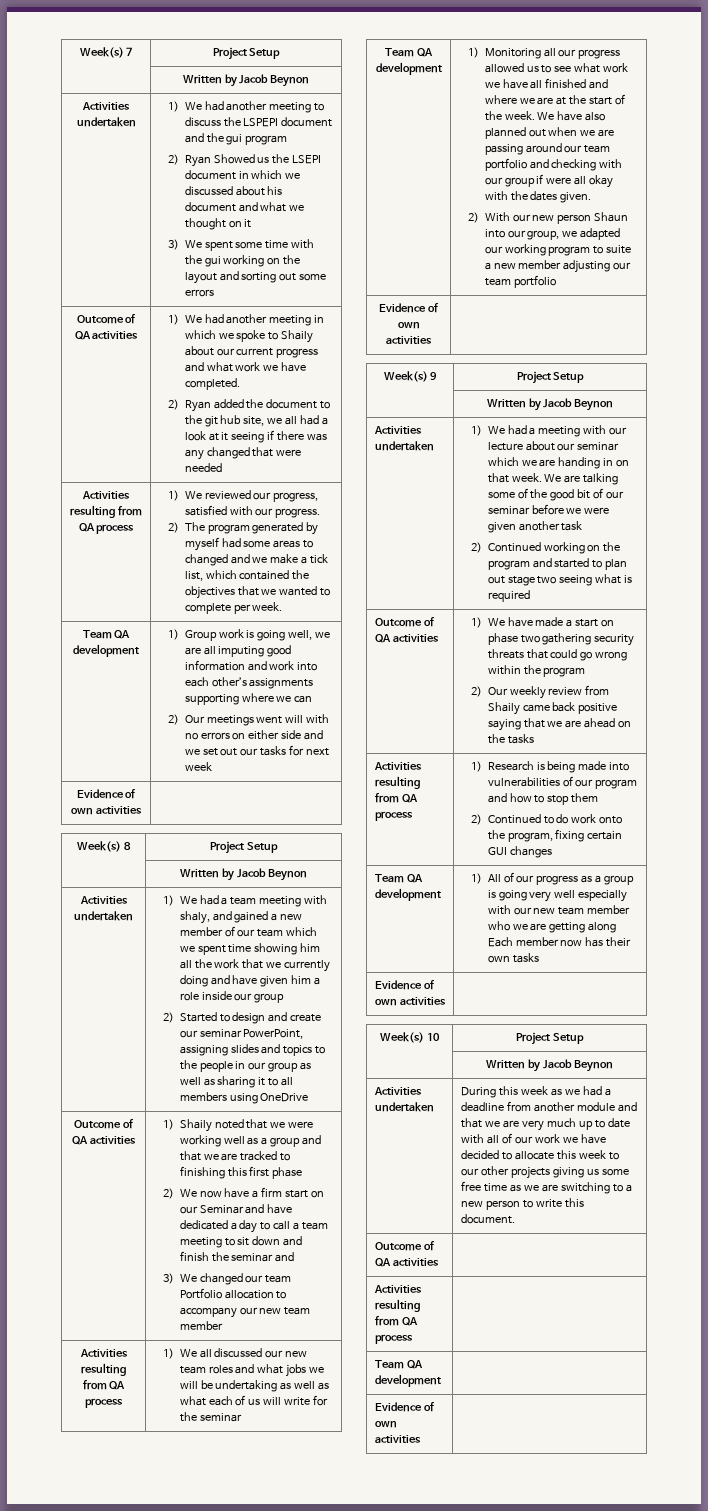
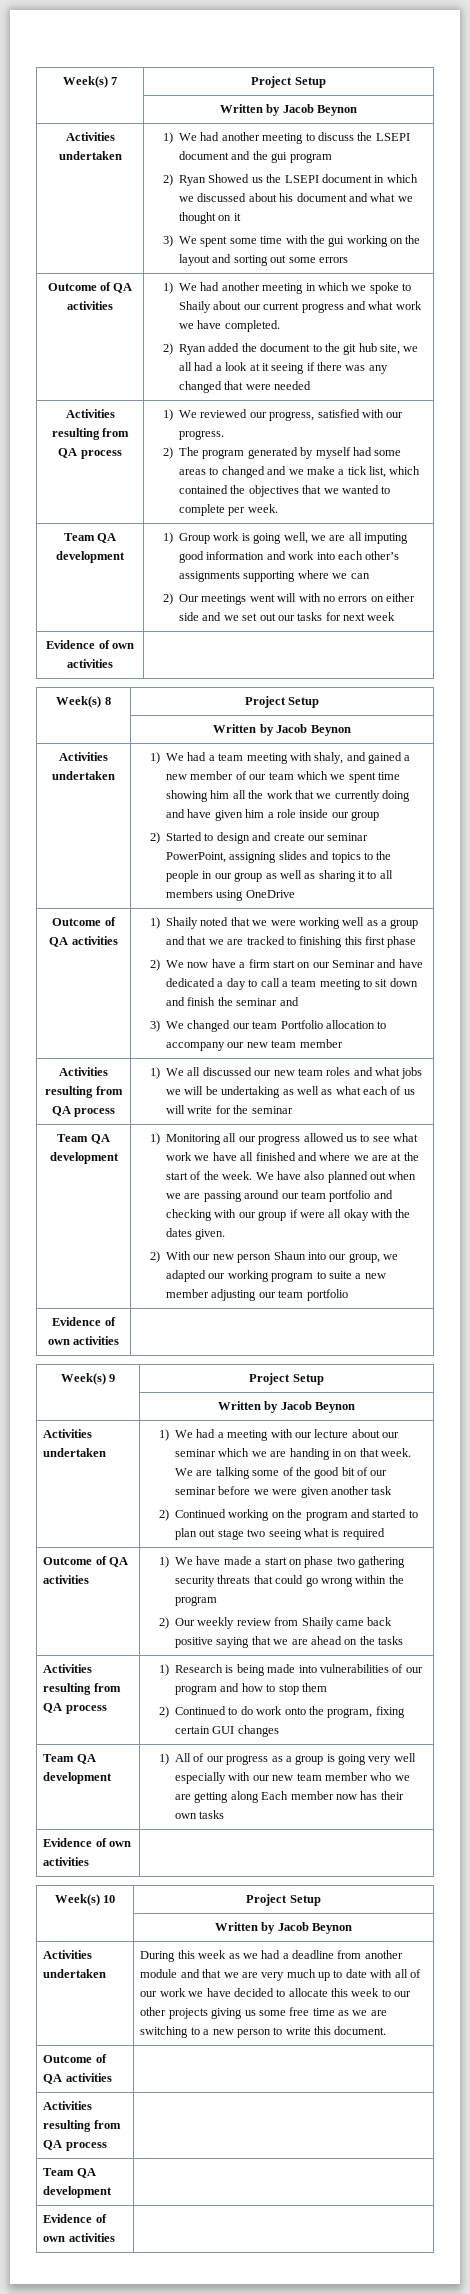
- 1) We had another meeting to discuss the LSPEPI document and the gui program
+ 1) We had another meeting to discuss the LSEPI document and the gui program

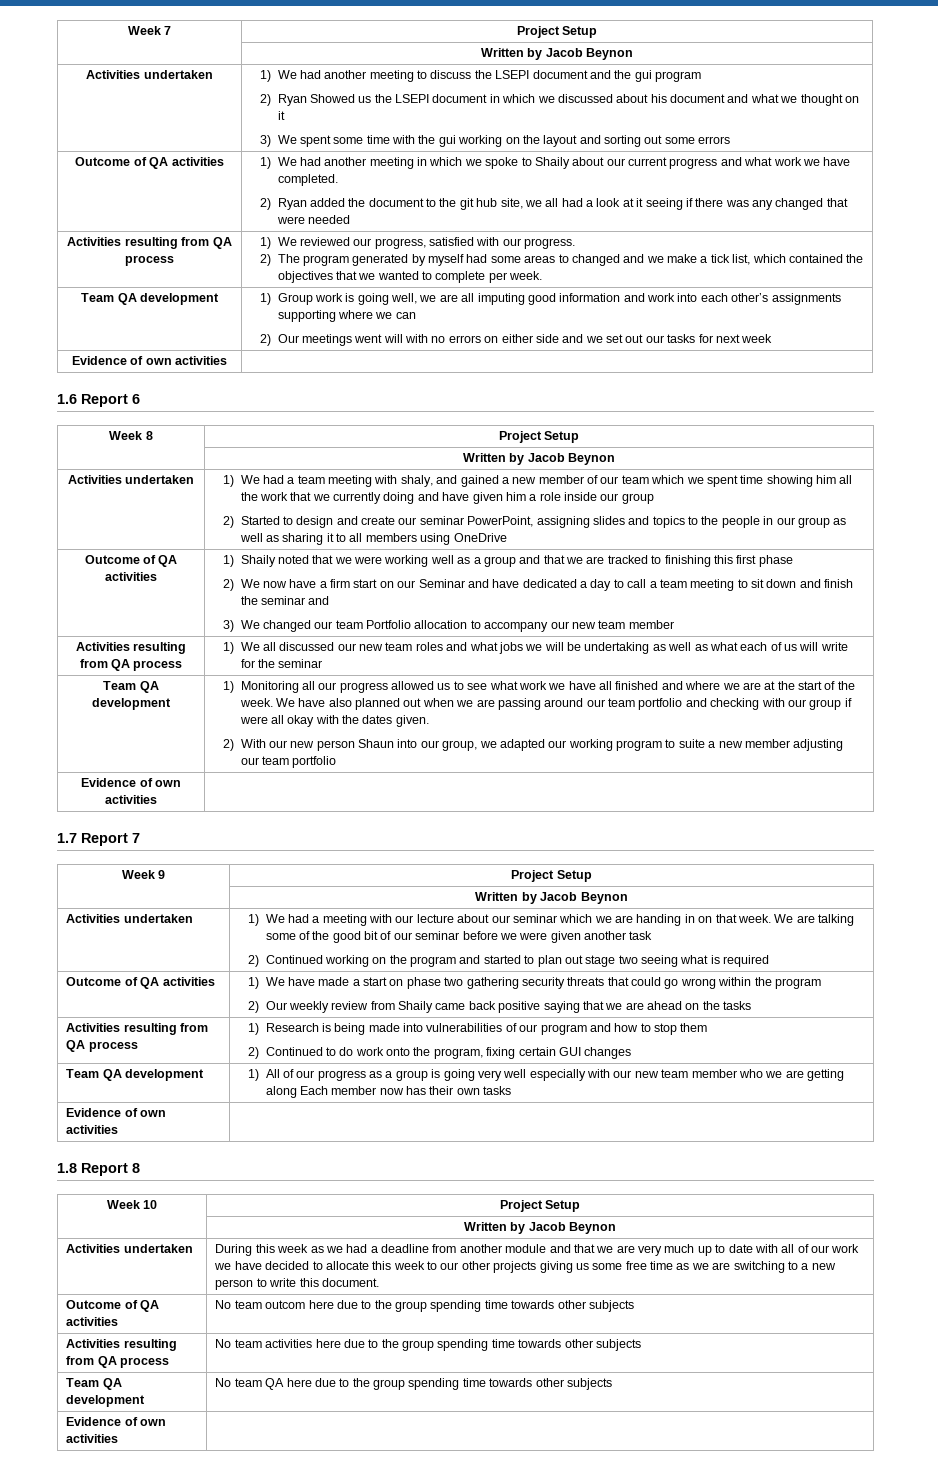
- Week(s) 7 | Project Setup
+ Week 7 | Project Setup
- Week(s) 8 | Project Setup
+ 1.6 Report 6
+ Week 8 | Project Setup
- Week(s) 9 | Project Setup
+ 1.7 Report 7
+ Week 9 | Project Setup
- Week(s) 10 | Project Setup
+ 1.8 Report 8
+ Week 10 | Project Setup
  During this week as we had a deadline from another module and that we are very much up to date with all of our work we have decided to allocate this week to our other projects giving us some free time as we are switching to a new person to write this document.
- Outcome of QA activities |
- Activities resulting from QA process |
- Team QA development |
+ Outcome of QA activities | No team outcom here due to the group spending time towards other subjects
+ Activities resulting from QA process | No team activities here due to the group spending time towards other subjects
+ Team QA development | No team QA here due to the group spending time towards other subjects

